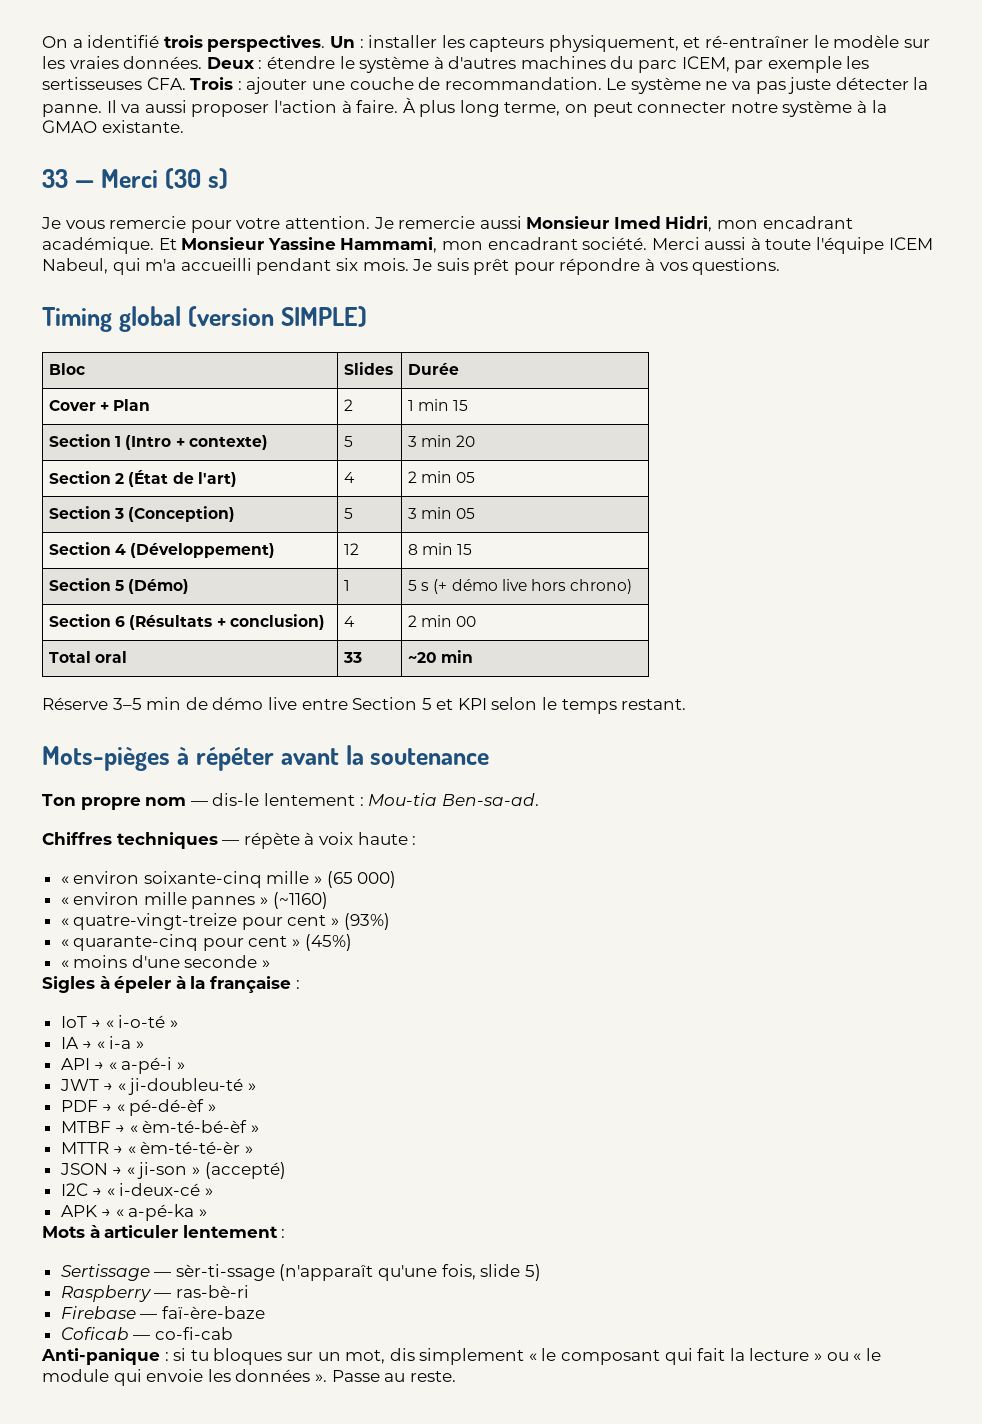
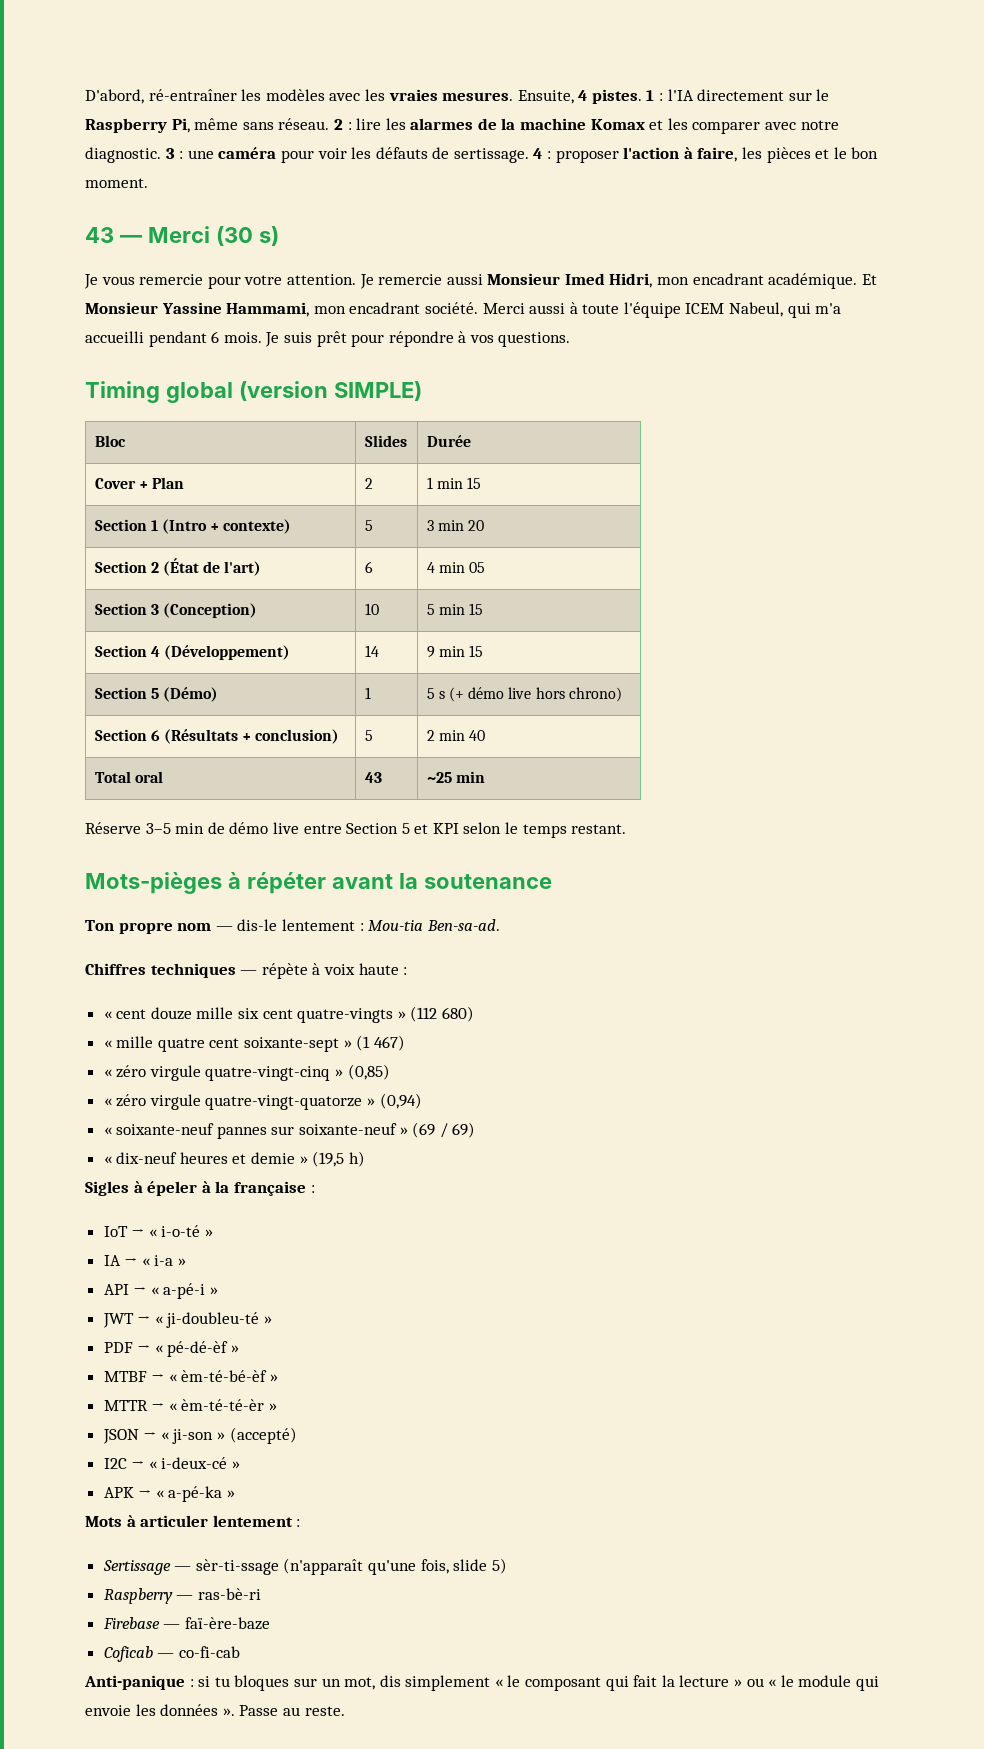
- On a identifié trois perspectives. Un : installer les capteurs physiquement, et ré-entraîner le modèle sur les vraies données. Deux : étendre le système à d'autres machines du parc ICEM, par exemple les sertisseuses CFA. Trois : ajouter une couche de recommandation. Le système ne va pas juste détecter la panne. Il va aussi proposer l'action à faire. À plus long terme, on peut connecter notre système à la GMAO existante.
- 33 — Merci (30 s)
+ D'abord, ré-entraîner les modèles avec les vraies mesures. Ensuite, 4 pistes. 1 : l'IA directement sur le Raspberry Pi, même sans réseau. 2 : lire les alarmes de la machine Komax et les comparer avec notre diagnostic. 3 : une caméra pour voir les défauts de sertissage. 4 : proposer l'action à faire, les pièces et le bon moment.
+ 43 — Merci (30 s)
- Merci aussi à toute l'équipe ICEM Nabeul, qui m'a accueilli pendant six mois.
+ Merci aussi à toute l'équipe ICEM Nabeul, qui m'a accueilli pendant 6 mois.
- Section 2 (État de l'art) | 4 | 2 min 05
+ Section 2 (État de l'art) | 6 | 4 min 05
- Section 3 (Conception) | 5 | 3 min 05
+ Section 3 (Conception) | 10 | 5 min 15
- Section 4 (Développement) | 12 | 8 min 15
+ Section 4 (Développement) | 14 | 9 min 15
- Section 6 (Résultats + conclusion) | 4 | 2 min 00
+ Section 6 (Résultats + conclusion) | 5 | 2 min 40
- Total oral | 33 | ~20 min
+ Total oral | 43 | ~25 min
- « environ soixante-cinq mille » (65 000)
- « environ mille pannes » (~1160)
- « quatre-vingt-treize pour cent » (93%)
- « quarante-cinq pour cent » (45%)
- « moins d'une seconde »
+ « cent douze mille six cent quatre-vingts » (112 680)
+ « mille quatre cent soixante-sept » (1 467)
+ « zéro virgule quatre-vingt-cinq » (0,85)
+ « zéro virgule quatre-vingt-quatorze » (0,94)
+ « soixante-neuf pannes sur soixante-neuf » (69 / 69)
+ « dix-neuf heures et demie » (19,5 h)

